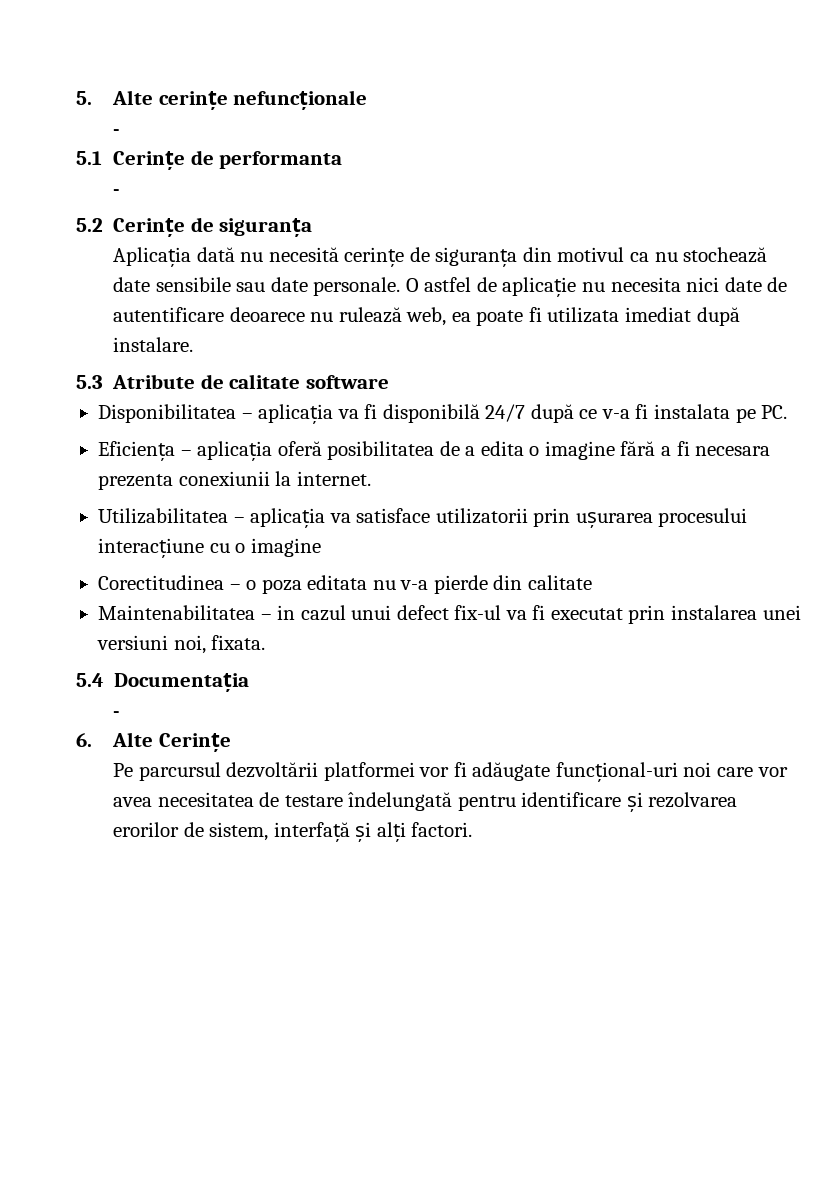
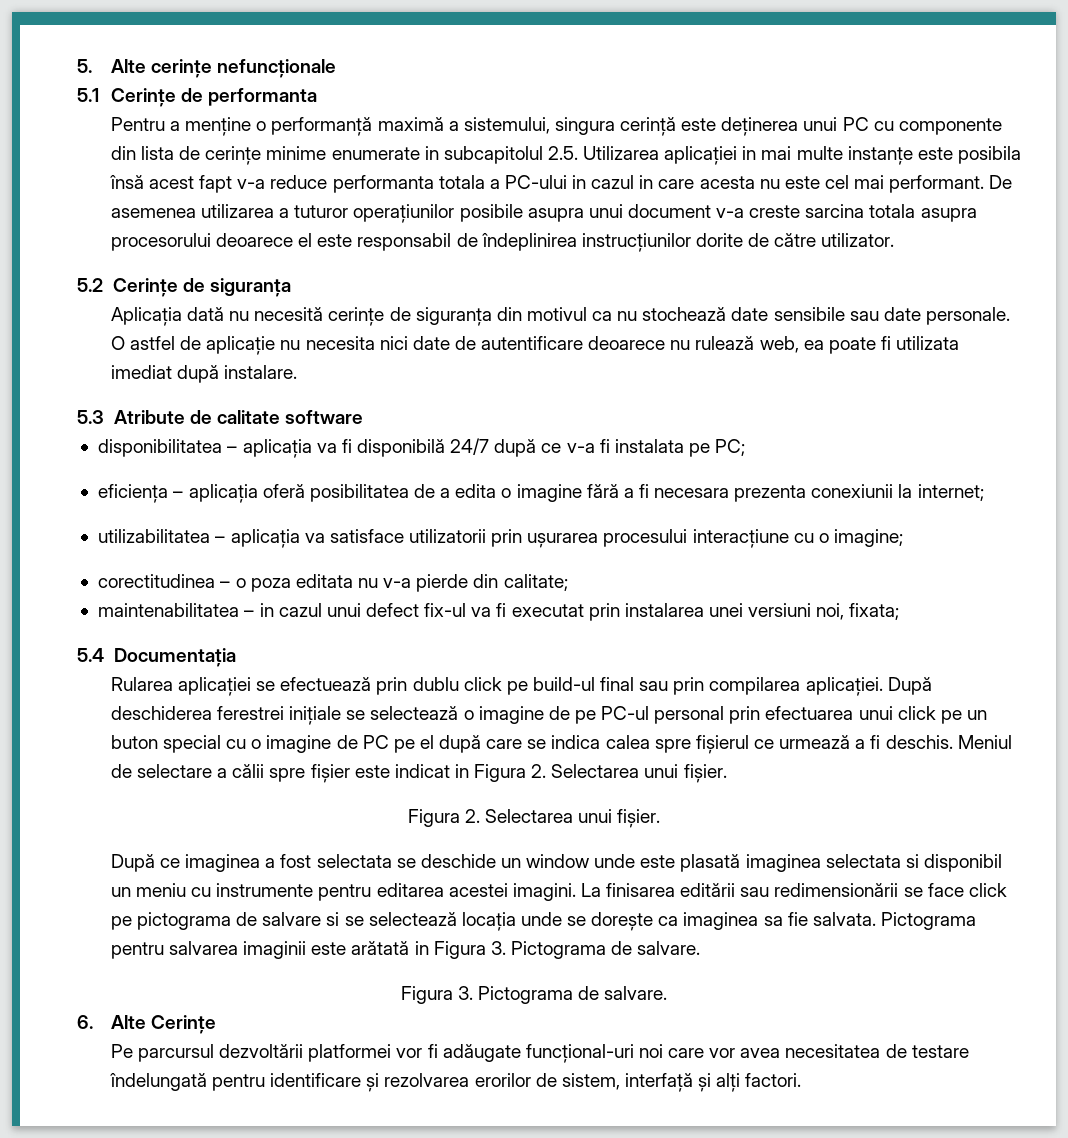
  5. Alte cerințe nefuncționale
- -
  5.1 Cerințe de performanta
- -
+ Pentru a menține o performanță maximă a sistemului, singura cerință este deținerea unui PC cu componente din lista de cerințe minime enumerate in subcapitolul 2.5. Utilizarea aplicației in mai multe instanțe este posibila însă acest fapt v-a reduce performanta totala a PC-ului in cazul in care acesta nu este cel mai performant. De asemenea utilizarea a tuturor operațiunilor posibile asupra unui document v-a creste sarcina totala asupra procesorului deoarece el este responsabil de îndeplinirea instrucțiunilor dorite de către utilizator.
- Disponibilitatea – aplicația va fi disponibilă 24/7 după ce v-a fi instalata pe PC.
- Eficiența – aplicația oferă posibilitatea de a edita o imagine fără a fi necesara prezenta conexiunii la internet.
- Utilizabilitatea – aplicația va satisface utilizatorii prin ușurarea procesului interacțiune cu o imagine
- Corectitudinea – o poza editata nu v-a pierde din calitate
- Maintenabilitatea – in cazul unui defect fix-ul va fi executat prin instalarea unei versiuni noi, fixata.
+ disponibilitatea – aplicația va fi disponibilă 24/7 după ce v-a fi instalata pe PC;
+ eficiența – aplicația oferă posibilitatea de a edita o imagine fără a fi necesara prezenta conexiunii la internet;
+ utilizabilitatea – aplicația va satisface utilizatorii prin ușurarea procesului interacțiune cu o imagine;
+ corectitudinea – o poza editata nu v-a pierde din calitate;
+ maintenabilitatea – in cazul unui defect fix-ul va fi executat prin instalarea unei versiuni noi, fixata;
  5.4 Documentația
- -
+ Rularea aplicației se efectuează prin dublu click pe build-ul final sau prin compilarea aplicației. După deschiderea ferestrei inițiale se selectează o imagine de pe PC-ul personal prin efectuarea unui click pe un buton special cu o imagine de PC pe el după care se indica calea spre fișierul ce urmează a fi deschis. Meniul de selectare a călii spre fișier este indicat in Figura 2. Selectarea unui fișier.
+ Figura 2. Selectarea unui fișier.
+ După ce imaginea a fost selectata se deschide un window unde este plasată imaginea selectata si disponibil un meniu cu instrumente pentru editarea acestei imagini. La finisarea editării sau redimensionării se face click pe pictograma de salvare si se selectează locația unde se dorește ca imaginea sa fie salvata. Pictograma pentru salvarea imaginii este arătată in Figura 3. Pictograma de salvare.
+ Figura 3. Pictograma de salvare.

